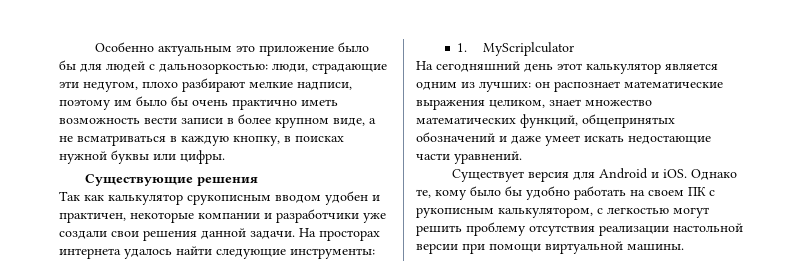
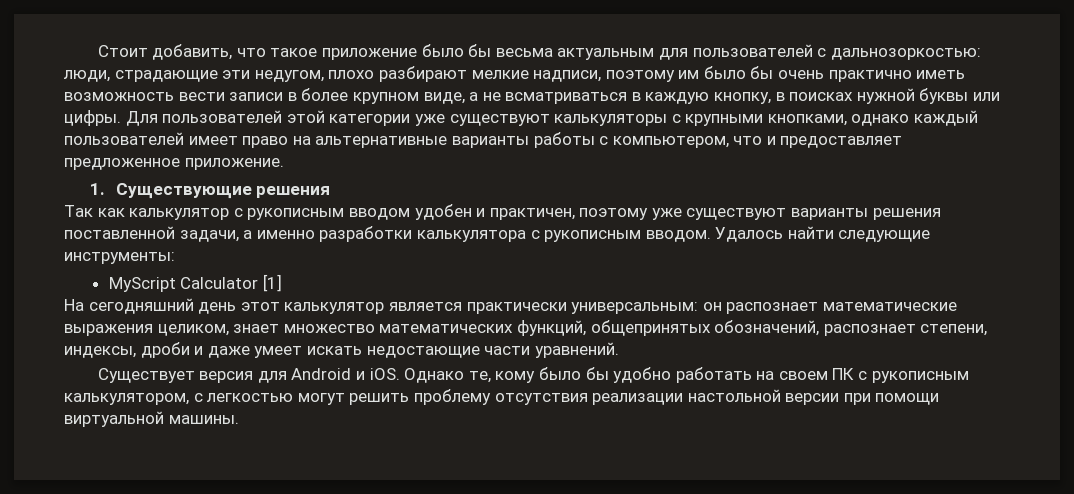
- Особенно актуальным это приложение было бы для людей с дальнозоркостью: люди, страдающие эти недугом, плохо разбирают мелкие надписи, поэтому им было бы очень практично иметь возможность вести записи в более крупном виде, а не всматриваться в каждую кнопку, в поисках нужной буквы или цифры.
- Существующие решения
+ Стоит добавить, что такое приложение было бы весьма актуальным для пользователей с дальнозоркостью: люди, страдающие эти недугом, плохо разбирают мелкие надписи, поэтому им было бы очень практично иметь возможность вести записи в более крупном виде, а не всматриваться в каждую кнопку, в поисках нужной буквы или цифры. Для пользователей этой категории уже существуют калькуляторы с крупными кнопками, однако каждый пользователей имеет право на альтернативные варианты работы с компьютером, что и предоставляет предложенное приложение.
+ 1. Существующие решения
- Так как калькулятор срукописным вводом удобен и практичен, некоторые компании и разработчики уже создали свои решения данной задачи. На просторах интернета удалось найти следующие инструменты:
+ Так как калькулятор с рукописным вводом удобен и практичен, поэтому уже существуют варианты решения поставленной задачи, а именно разработки калькулятора с рукописным вводом. Удалось найти следующие инструменты:
- 1. MyScriplculator
+ MyScript Calculator [1]
- На сегодняшний день этот калькулятор является одним из лучших: он распознает математические выражения целиком, знает множество математических функций, общепринятых обозначений и даже умеет искать недостающие части уравнений.
+ На сегодняшний день этот калькулятор является практически универсальным: он распознает математические выражения целиком, знает множество математических функций, общепринятых обозначений, распознает степени, индексы, дроби и даже умеет искать недостающие части уравнений.

